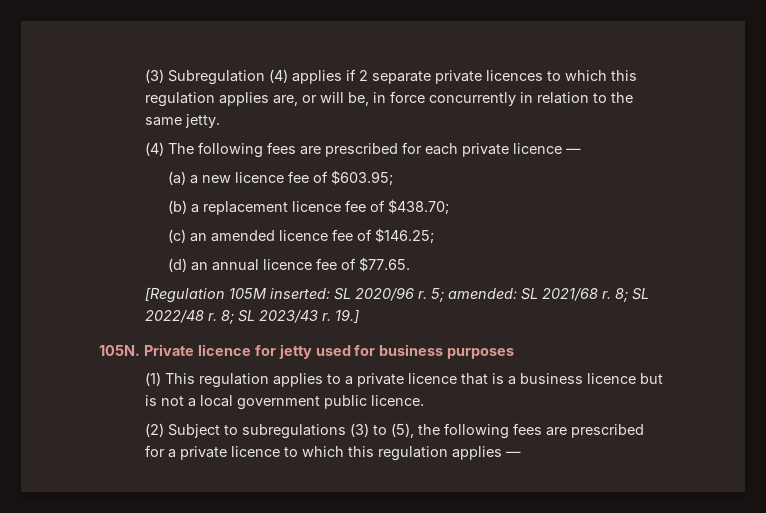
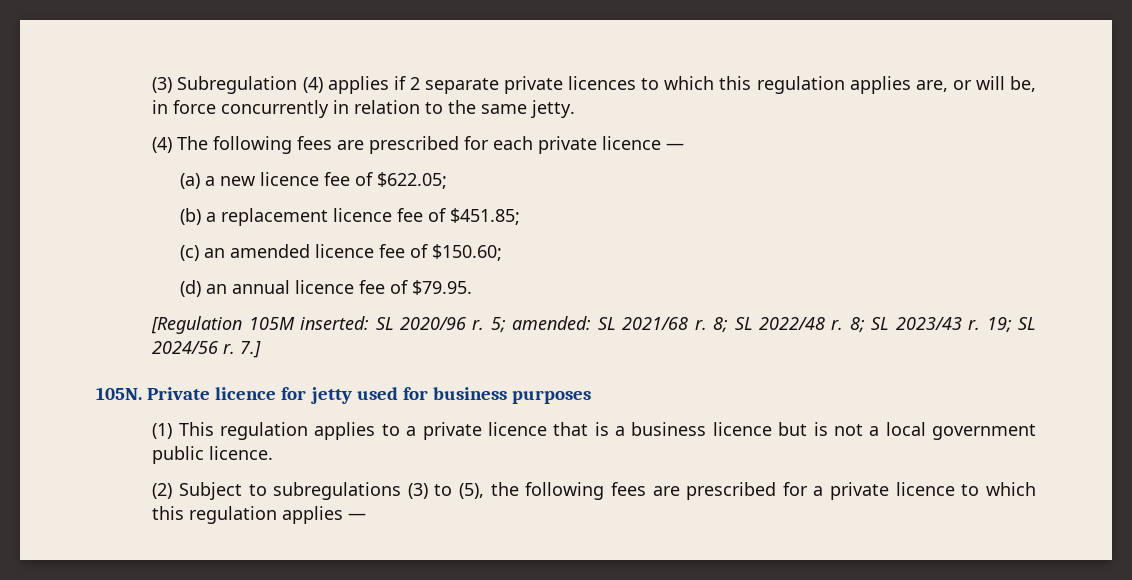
- (a) a new licence fee of $603.95;
+ (a) a new licence fee of $622.05;
- (b) a replacement licence fee of $438.70;
+ (b) a replacement licence fee of $451.85;
- (c) an amended licence fee of $146.25;
+ (c) an amended licence fee of $150.60;
- (d) an annual licence fee of $77.65.
+ (d) an annual licence fee of $79.95.
- 19.]
+ 19; SL 2024/56 r. 7.]

